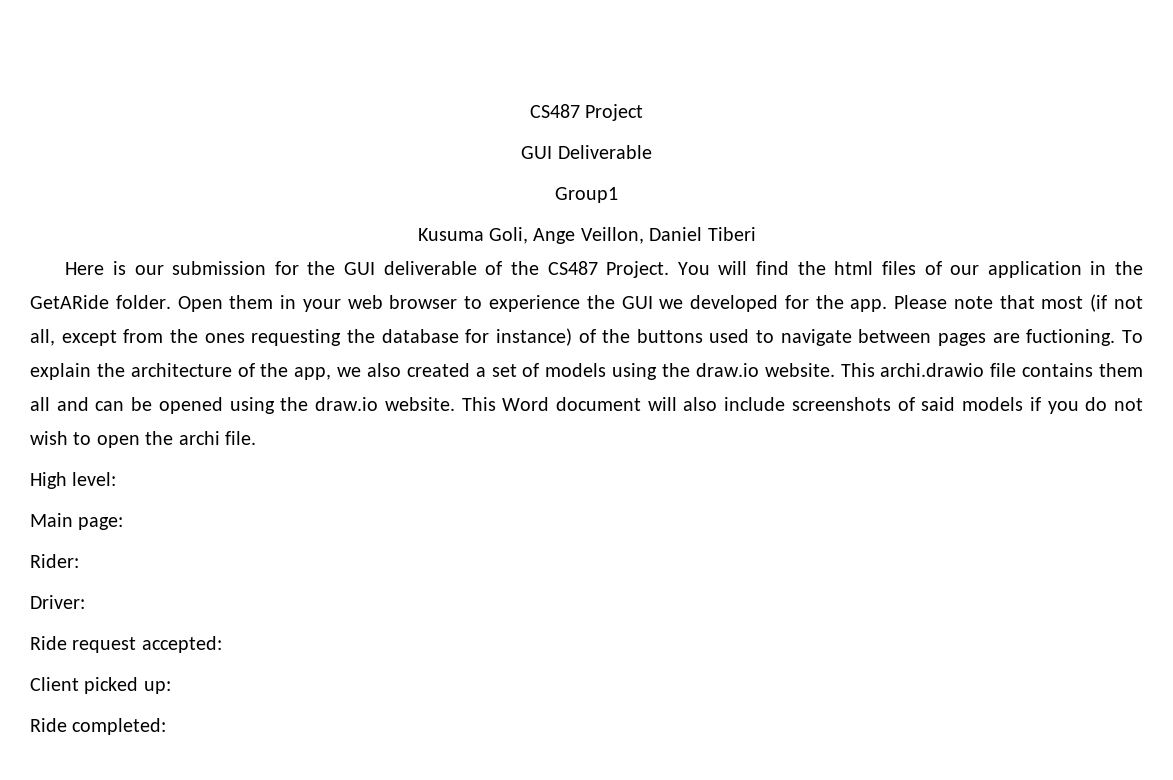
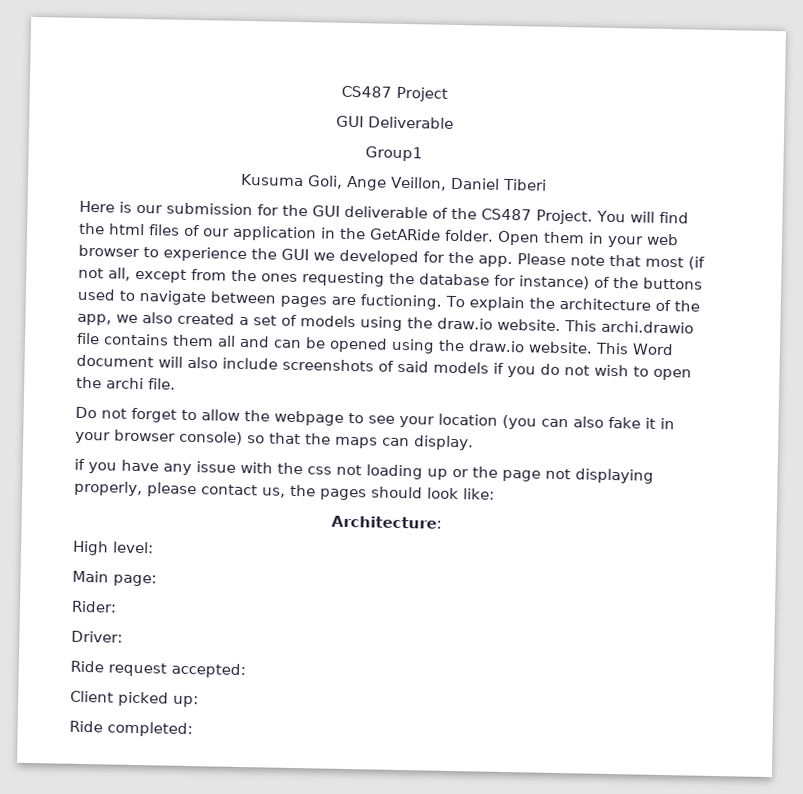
+ Do not forget to allow the webpage to see your location (you can also fake it in your browser console) so that the maps can display.
+ if you have any issue with the css not loading up or the page not displaying properly, please contact us, the pages should look like:
+ Architecture:

